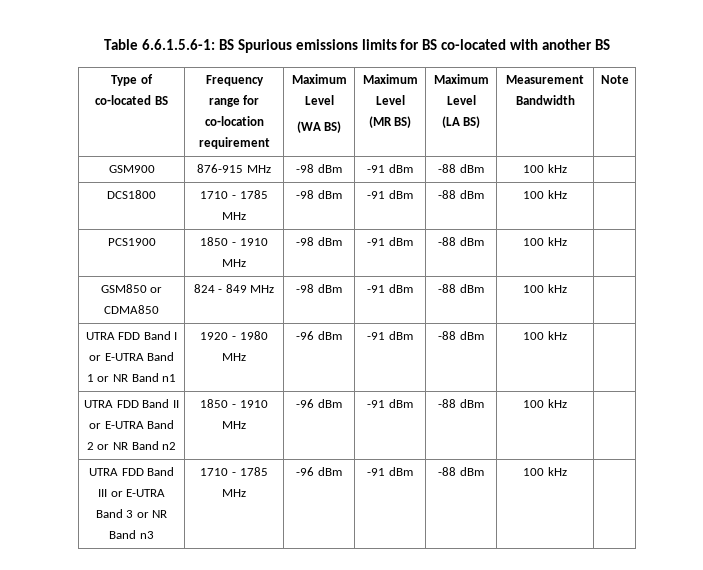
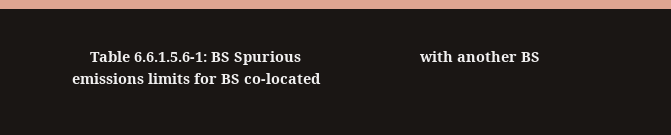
- Type of co-located BS | Frequency range for co-location requirement | Maximum Level
- (WA BS) | Maximum Level
- (MR BS) | Maximum Level
- (LA BS) | Measurement Bandwidth | Note
- GSM900 | 876-915 MHz | -98 dBm | -91 dBm | -88 dBm | 100 kHz |
- DCS1800 | 1710 - 1785 MHz | -98 dBm | -91 dBm | -88 dBm | 100 kHz |
- PCS1900 | 1850 - 1910 MHz | -98 dBm | -91 dBm | -88 dBm | 100 kHz |
- GSM850 or CDMA850 | 824 - 849 MHz | -98 dBm | -91 dBm | -88 dBm | 100 kHz |
- UTRA FDD Band I or E-UTRA Band 1 or NR Band n1 | 1920 - 1980 MHz | -96 dBm | -91 dBm | -88 dBm | 100 kHz |
- UTRA FDD Band II or E-UTRA Band 2 or NR Band n2 | 1850 - 1910 MHz | -96 dBm | -91 dBm | -88 dBm | 100 kHz |
- UTRA FDD Band III or E-UTRA Band 3 or NR Band n3 | 1710 - 1785 MHz | -96 dBm | -91 dBm | -88 dBm | 100 kHz |

